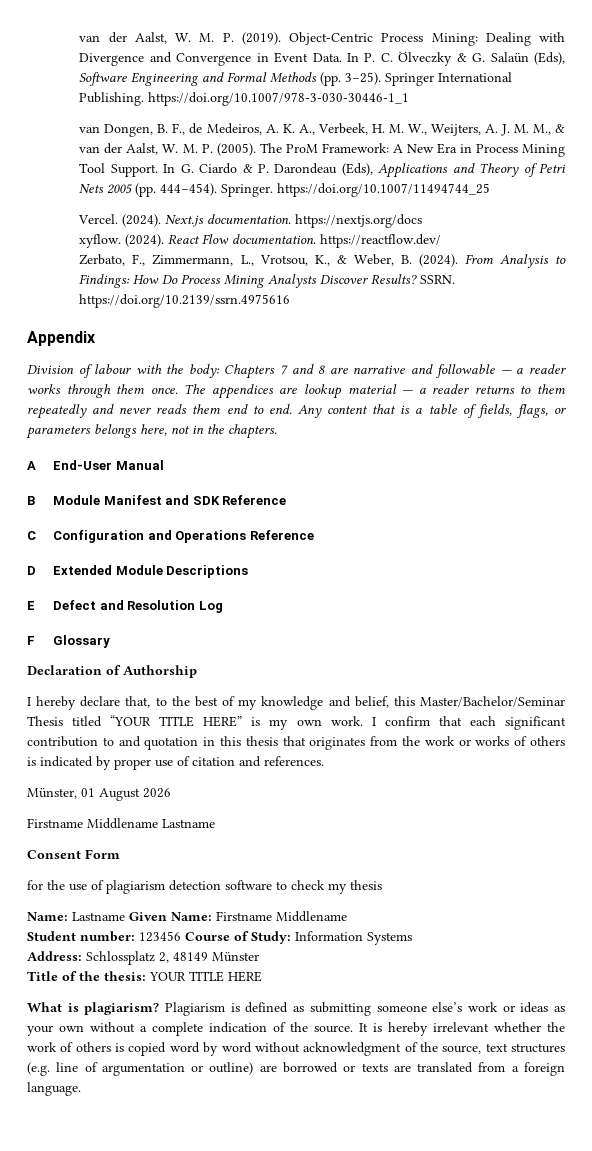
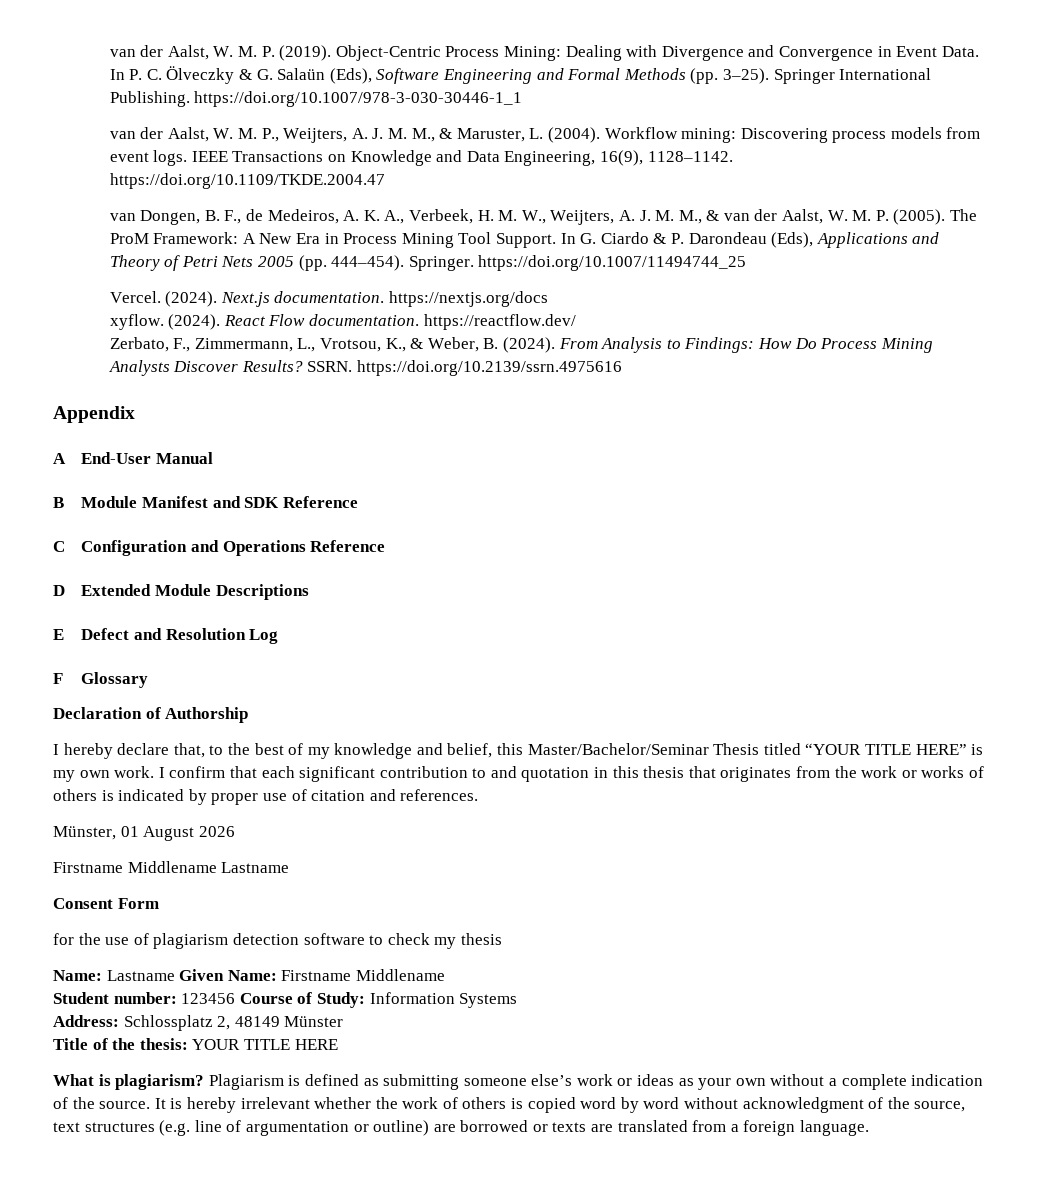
+ van der Aalst, W. M. P., Weijters, A. J. M. M., & Maruster, L. (2004). Workflow mining: Discovering process models from event logs. IEEE Transactions on Knowledge and Data Engineering, 16(9), 1128–1142. https://doi.org/10.1109/TKDE.2004.47
- Division of labour with the body: Chapters 7 and 8 are narrative and followable — a reader works through them once. The appendices are lookup material — a reader returns to them repeatedly and never reads them end to end. Any content that is a table of fields, flags, or parameters belongs here, not in the chapters.

